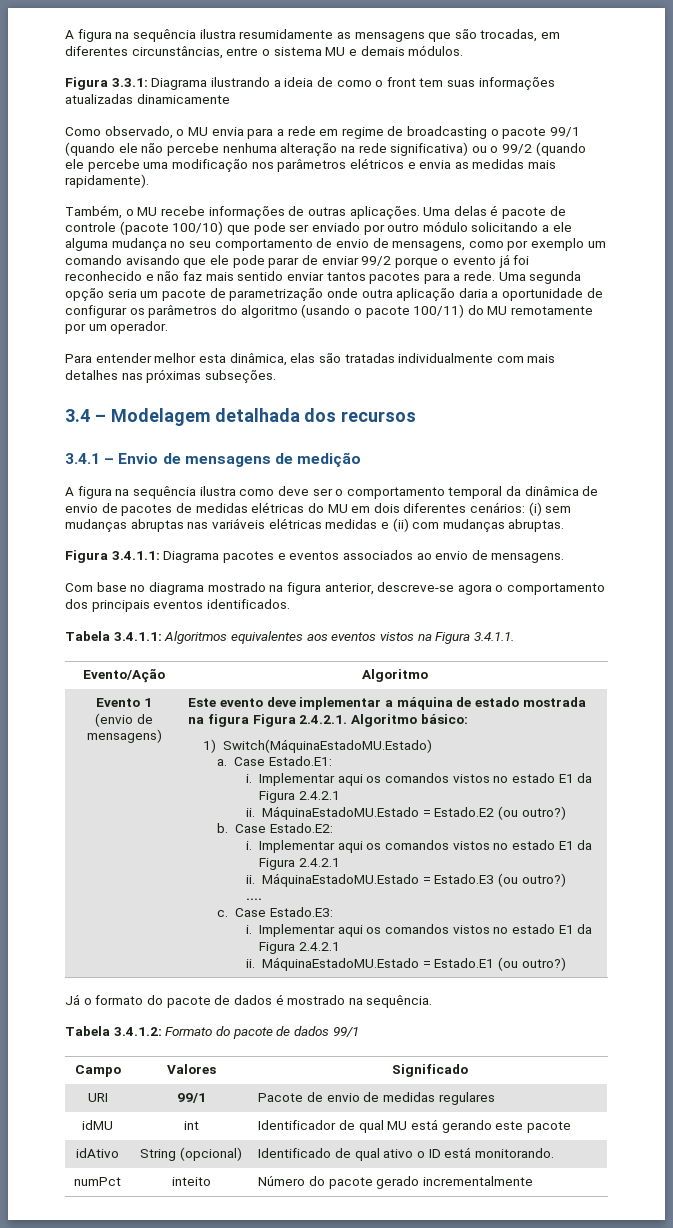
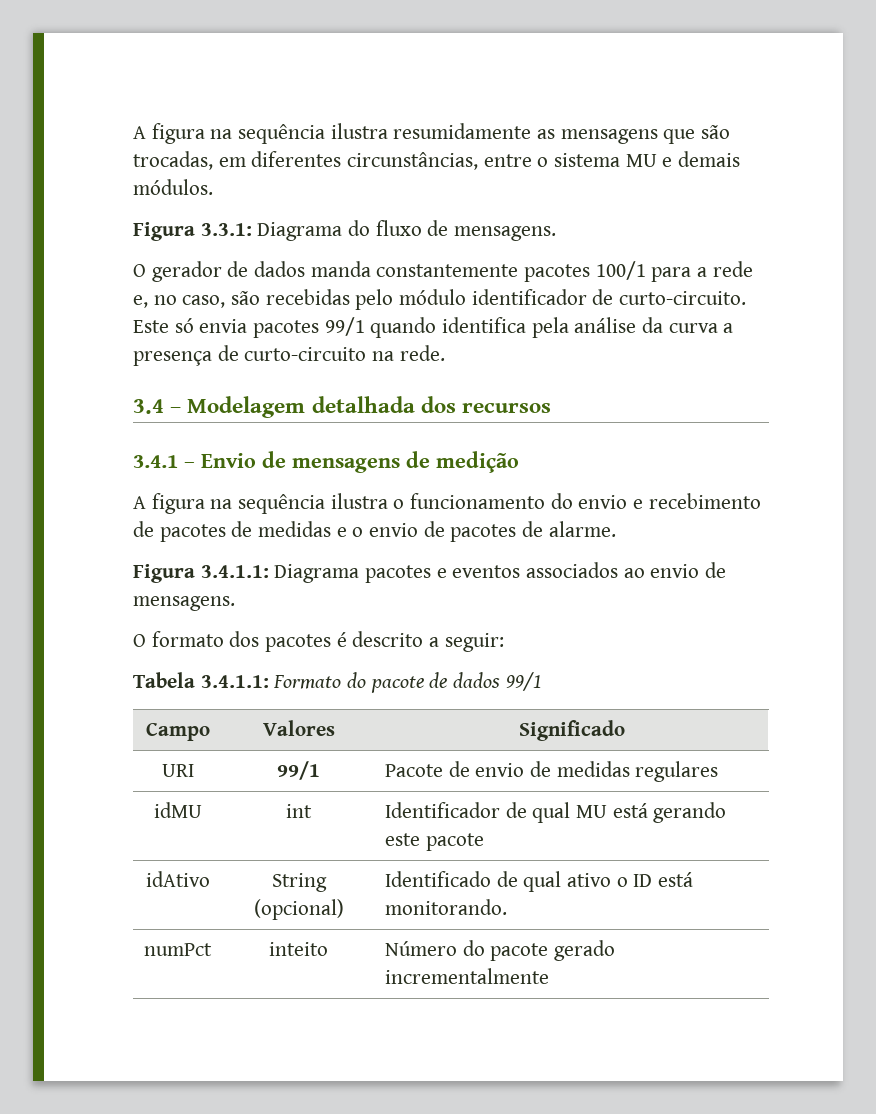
- Figura 3.3.1: Diagrama ilustrando a ideia de como o front tem suas informações atualizadas dinamicamente
- Como observado, o MU envia para a rede em regime de broadcasting o pacote 99/1 (quando ele não percebe nenhuma alteração na rede significativa) ou o 99/2 (quando ele percebe uma modificação nos parâmetros elétricos e envia as medidas mais rapidamente).
- Também, o MU recebe informações de outras aplicações. Uma delas é pacote de controle (pacote 100/10) que pode ser enviado por outro módulo solicitando a ele alguma mudança no seu comportamento de envio de mensagens, como por exemplo um comando avisando que ele pode parar de enviar 99/2 porque o evento já foi reconhecido e não faz mais sentido enviar tantos pacotes para a rede. Uma segunda opção seria um pacote de parametrização onde outra aplicação daria a oportunidade de configurar os parâmetros do algoritmo (usando o pacote 100/11) do MU remotamente por um operador.
- Para entender melhor esta dinâmica, elas são tratadas individualmente com mais detalhes nas próximas subseções.
+ Figura 3.3.1: Diagrama do fluxo de mensagens.
+ O gerador de dados manda constantemente pacotes 100/1 para a rede e, no caso, são recebidas pelo módulo identificador de curto-circuito. Este só envia pacotes 99/1 quando identifica pela análise da curva a presença de curto-circuito na rede.
- A figura na sequência ilustra como deve ser o comportamento temporal da dinâmica de envio de pacotes de medidas elétricas do MU em dois diferentes cenários: (i) sem mudanças abruptas nas variáveis elétricas medidas e (ii) com mudanças abruptas.
+ A figura na sequência ilustra o funcionamento do envio e recebimento de pacotes de medidas e o envio de pacotes de alarme.
- Com base no diagrama mostrado na figura anterior, descreve-se agora o comportamento dos principais eventos identificados.
- Tabela 3.4.1.1: Algoritmos equivalentes aos eventos vistos na Figura 3.4.1.1.
- Evento/Ação | Algoritmo
- Evento 1
- (envio de mensagens) | Este evento deve implementar a máquina de estado mostrada na figura Figura 2.4.2.1. Algoritmo básico:
- 1) Switch(MáquinaEstadoMU.Estado)
- a. Case Estado.E1:
- i. Implementar aqui os comandos vistos no estado E1 da Figura 2.4.2.1
- ii. MáquinaEstadoMU.Estado = Estado.E2 (ou outro?)
- b. Case Estado.E2:
- i. Implementar aqui os comandos vistos no estado E1 da Figura 2.4.2.1
- ii. MáquinaEstadoMU.Estado = Estado.E3 (ou outro?)
- ....
- c. Case Estado.E3:
- i. Implementar aqui os comandos vistos no estado E1 da Figura 2.4.2.1
- ii. MáquinaEstadoMU.Estado = Estado.E1 (ou outro?)
- Já o formato do pacote de dados é mostrado na sequência.
- Tabela 3.4.1.2: Formato do pacote de dados 99/1
+ O formato dos pacotes é descrito a seguir:
+ Tabela 3.4.1.1: Formato do pacote de dados 99/1

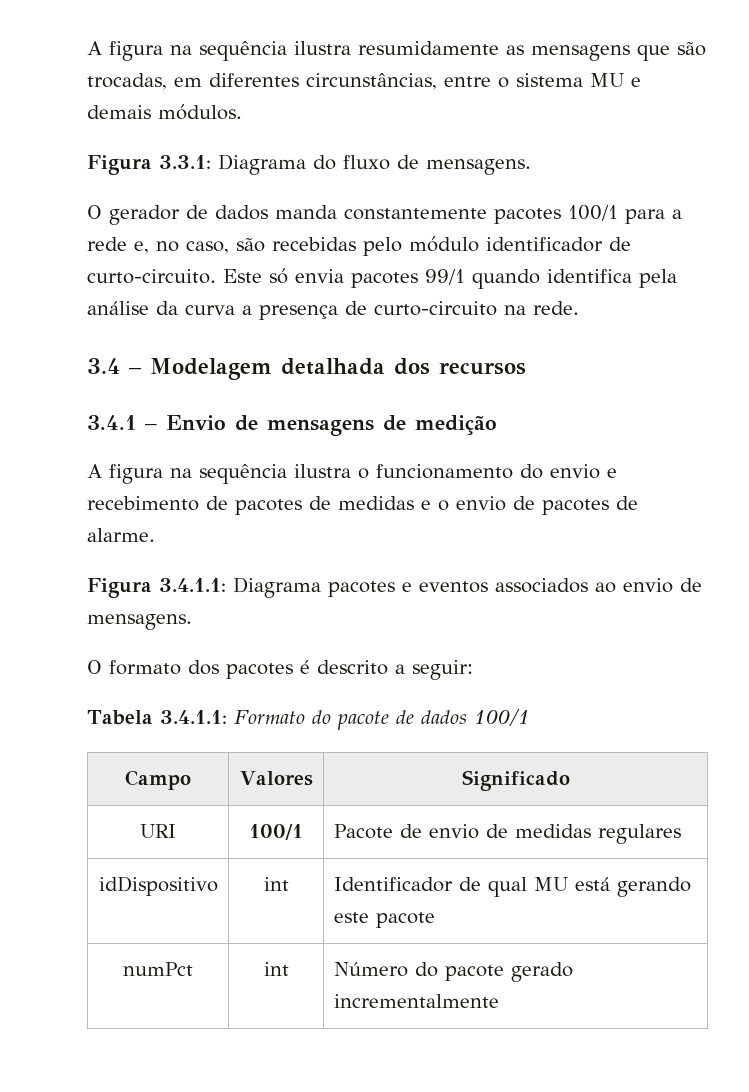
- Tabela 3.4.1.1: Formato do pacote de dados 99/1
+ Tabela 3.4.1.1: Formato do pacote de dados 100/1
- URI | 99/1 | Pacote de envio de medidas regulares
+ URI | 100/1 | Pacote de envio de medidas regulares
- idMU | int | Identificador de qual MU está gerando este pacote
+ idDispositivo | int | Identificador de qual MU está gerando este pacote
- idAtivo | String (opcional) | Identificado de qual ativo o ID está monitorando.
- numPct | inteito | Número do pacote gerado incrementalmente
+ numPct | int | Número do pacote gerado incrementalmente

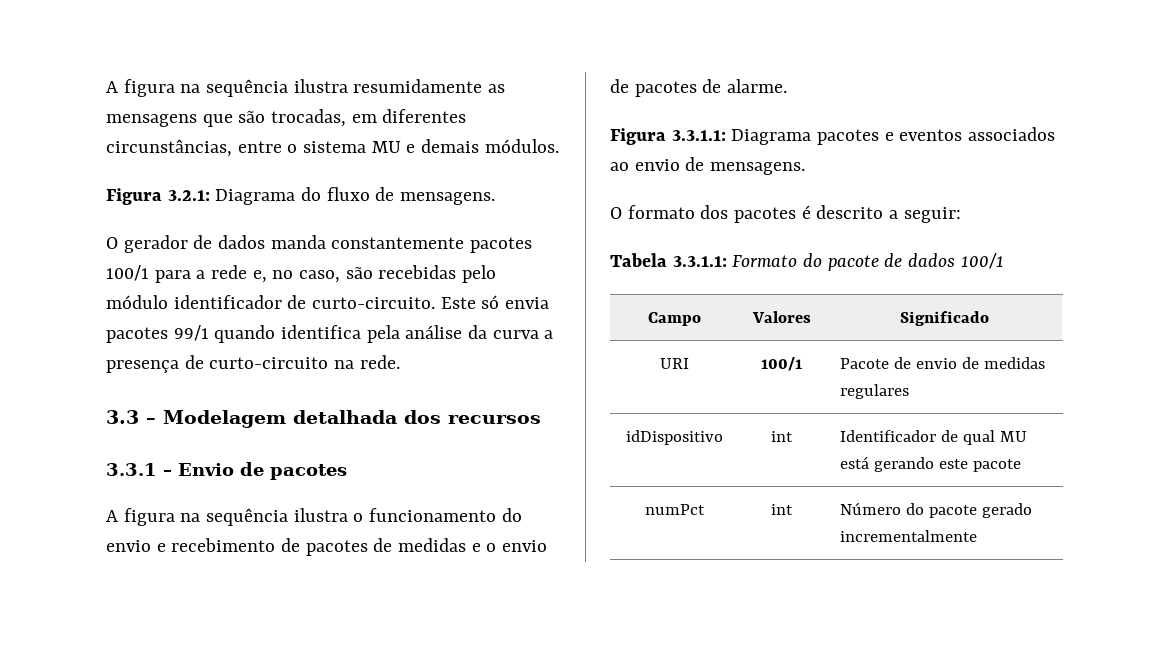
- Figura 3.3.1: Diagrama do fluxo de mensagens.
+ Figura 3.2.1: Diagrama do fluxo de mensagens.
- 3.4 – Modelagem detalhada dos recursos
+ 3.3 – Modelagem detalhada dos recursos
- 3.4.1 – Envio de mensagens de medição
+ 3.3.1 – Envio de pacotes
- Figura 3.4.1.1: Diagrama pacotes e eventos associados ao envio de mensagens.
+ Figura 3.3.1.1: Diagrama pacotes e eventos associados ao envio de mensagens.
- Tabela 3.4.1.1: Formato do pacote de dados 100/1
+ Tabela 3.3.1.1: Formato do pacote de dados 100/1

